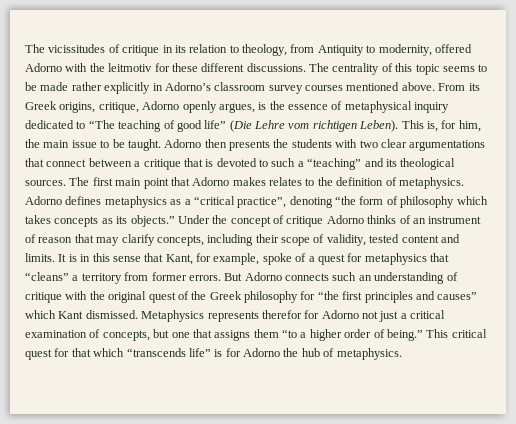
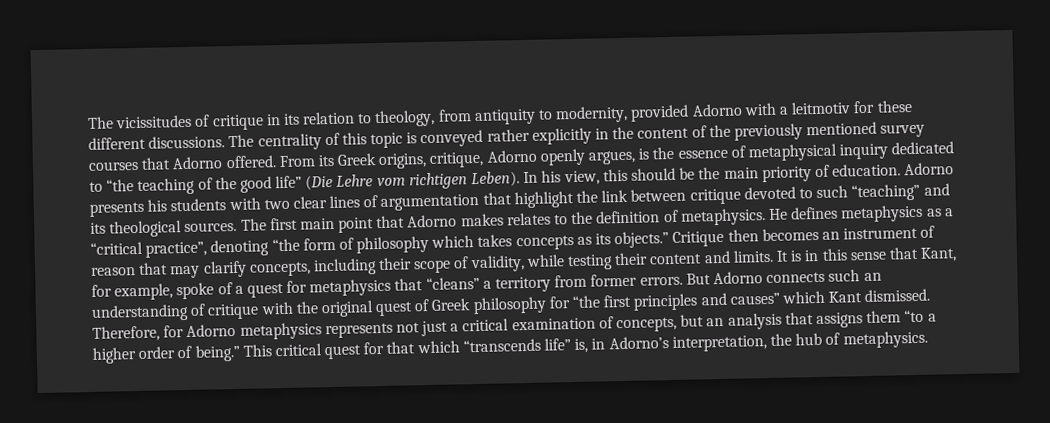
- The vicissitudes of critique in its relation to theology, from Antiquity to modernity, offered Adorno with the leitmotiv for these different discussions.
+ The vicissitudes of critique in its relation to theology, from antiquity to modernity, provided Adorno with a leitmotiv for these different discussions.
- The centrality of this topic seems to be made rather explicitly in Adorno’s classroom survey courses mentioned above.
+ The centrality of this topic is conveyed rather explicitly in the content of the previously mentioned survey courses that Adorno offered.
- From its Greek origins, critique, Adorno openly argues, is the essence of metaphysical inquiry dedicated to “The teaching of good life” (Die Lehre vom richtigen Leben).
+ From its Greek origins, critique, Adorno openly argues, is the essence of metaphysical inquiry dedicated to “the teaching of the good life” (Die Lehre vom richtigen Leben).
- This is, for him, the main issue to be taught. Adorno then presents the students with two clear argumentations that connect between a critique that is devoted to such a “teaching” and its theological sources.
+ In his view, this should be the main priority of education. Adorno presents his students with two clear lines of argumentation that highlight the link between critique devoted to such “teaching” and its theological sources.
- Adorno defines metaphysics as a “critical practice”, denoting “the form of philosophy which takes concepts as its objects.”
+ He defines metaphysics as a “critical practice”, denoting “the form of philosophy which takes concepts as its objects.”
- Under the concept of critique Adorno thinks of an instrument of reason that may clarify concepts, including their scope of validity, tested content and limits.
+ Critique then becomes an instrument of reason that may clarify concepts, including their scope of validity, while testing their content and limits.
- But Adorno connects such an understanding of critique with the original quest of the Greek philosophy for “the first principles and causes” which Kant dismissed.
+ But Adorno connects such an understanding of critique with the original quest of Greek philosophy for “the first principles and causes” which Kant dismissed.
- Metaphysics represents therefor for Adorno not just a critical examination of concepts, but one that assigns them “to a higher order of being.”
+ Therefore, for Adorno metaphysics represents not just a critical examination of concepts, but an analysis that assigns them “to a higher order of being.”
- This critical quest for that which “transcends life” is for Adorno the hub of metaphysics.
+ This critical quest for that which “transcends life” is, in Adorno’s interpretation, the hub of metaphysics.

